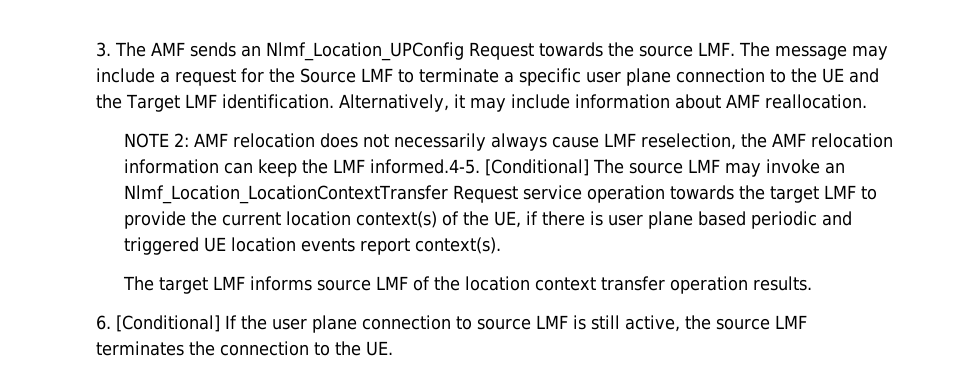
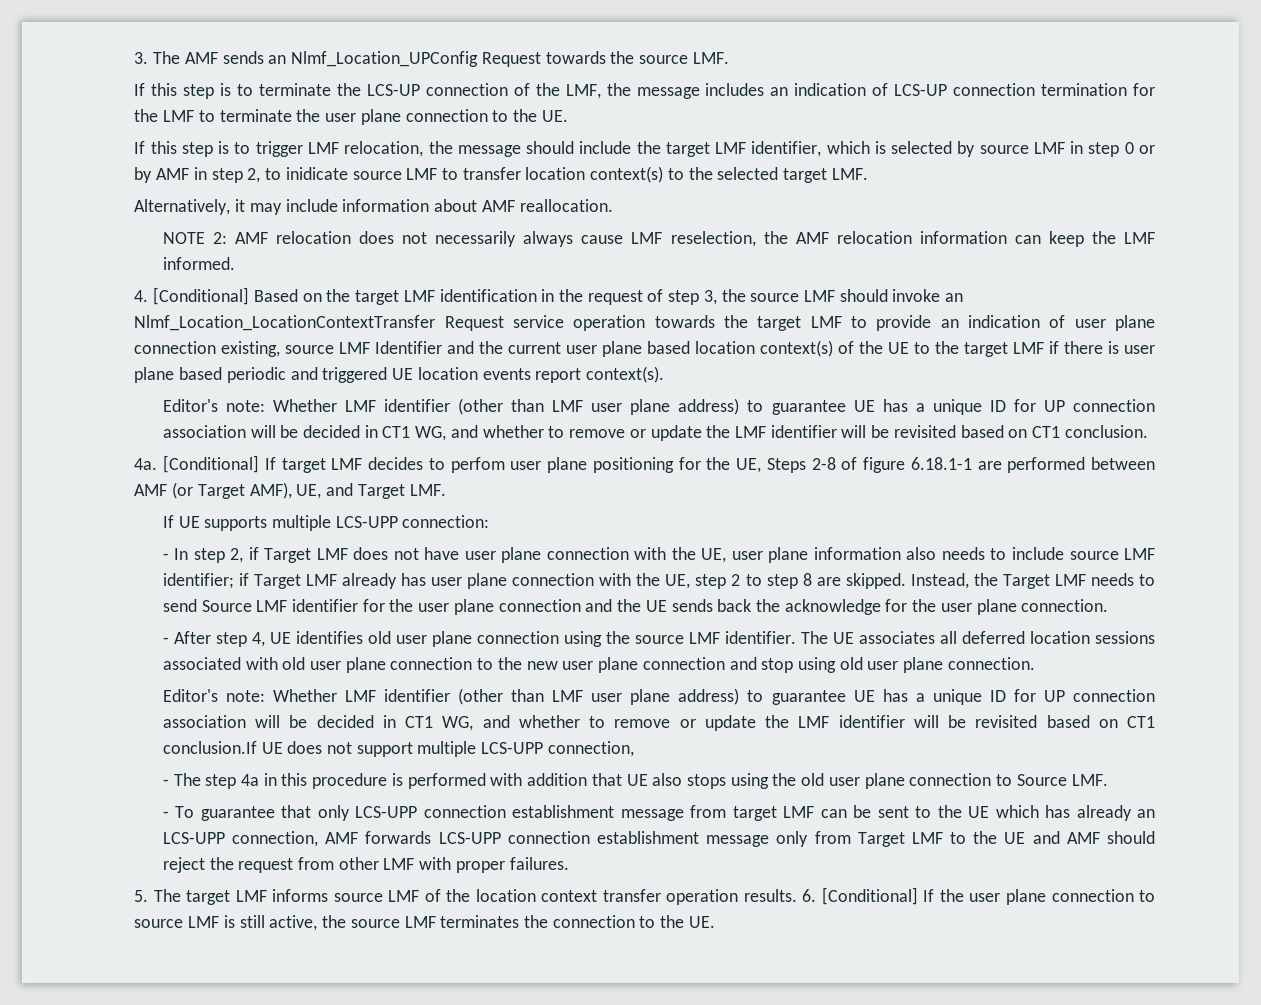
- 3. The AMF sends an Nlmf_Location_UPConfig Request towards the source LMF. The message may include a request for the Source LMF to terminate a specific user plane connection to the UE and the Target LMF identification. Alternatively, it may include information about AMF reallocation.
+ 3. The AMF sends an Nlmf_Location_UPConfig Request towards the source LMF.
+ If this step is to terminate the LCS-UP connection of the LMF, the message includes an indication of LCS-UP connection termination for the LMF to terminate the user plane connection to the UE.
+ If this step is to trigger LMF relocation, the message should include the target LMF identifier, which is selected by source LMF in step 0 or by AMF in step 2, to inidicate source LMF to transfer location context(s) to the selected target LMF.
+ Alternatively, it may include information about AMF reallocation.
- NOTE 2: AMF relocation does not necessarily always cause LMF reselection, the AMF relocation information can keep the LMF informed.4-5. [Conditional] The source LMF may invoke an Nlmf_Location_LocationContextTransfer Request service operation towards the target LMF to provide the current location context(s) of the UE, if there is user plane based periodic and triggered UE location events report context(s).
+ NOTE 2: AMF relocation does not necessarily always cause LMF reselection, the AMF relocation information can keep the LMF informed.
+ 4. [Conditional] Based on the target LMF identification in the request of step 3, the source LMF should invoke an Nlmf_Location_LocationContextTransfer Request service operation towards the target LMF to provide an indication of user plane connection existing, source LMF Identifier and the current user plane based location context(s) of the UE to the target LMF if there is user plane based periodic and triggered UE location events report context(s).
- The target LMF informs source LMF of the location context transfer operation results.
- 6. [Conditional] If the user plane connection to source LMF is still active, the source LMF terminates the connection to the UE.
+ Editor's note: Whether LMF identifier (other than LMF user plane address) to guarantee UE has a unique ID for UP connection association will be decided in CT1 WG, and whether to remove or update the LMF identifier will be revisited based on CT1 conclusion.
+ 4a. [Conditional] If target LMF decides to perfom user plane positioning for the UE, Steps 2-8 of figure 6.18.1-1 are performed between AMF (or Target AMF), UE, and Target LMF.
+ If UE supports multiple LCS-UPP connection:
+ - In step 2, if Target LMF does not have user plane connection with the UE, user plane information also needs to include source LMF identifier; if Target LMF already has user plane connection with the UE, step 2 to step 8 are skipped. Instead, the Target LMF needs to send Source LMF identifier for the user plane connection and the UE sends back the acknowledge for the user plane connection.
+ - After step 4, UE identifies old user plane connection using the source LMF identifier. The UE associates all deferred location sessions associated with old user plane connection to the new user plane connection and stop using old user plane connection.
+ Editor's note: Whether LMF identifier (other than LMF user plane address) to guarantee UE has a unique ID for UP connection association will be decided in CT1 WG, and whether to remove or update the LMF identifier will be revisited based on CT1 conclusion.If UE does not support multiple LCS-UPP connection,
+ - The step 4a in this procedure is performed with addition that UE also stops using the old user plane connection to Source LMF.
+ - To guarantee that only LCS-UPP connection establishment message from target LMF can be sent to the UE which has already an LCS-UPP connection, AMF forwards LCS-UPP connection establishment message only from Target LMF to the UE and AMF should reject the request from other LMF with proper failures.
+ 5. The target LMF informs source LMF of the location context transfer operation results. 6. [Conditional] If the user plane connection to source LMF is still active, the source LMF terminates the connection to the UE.

